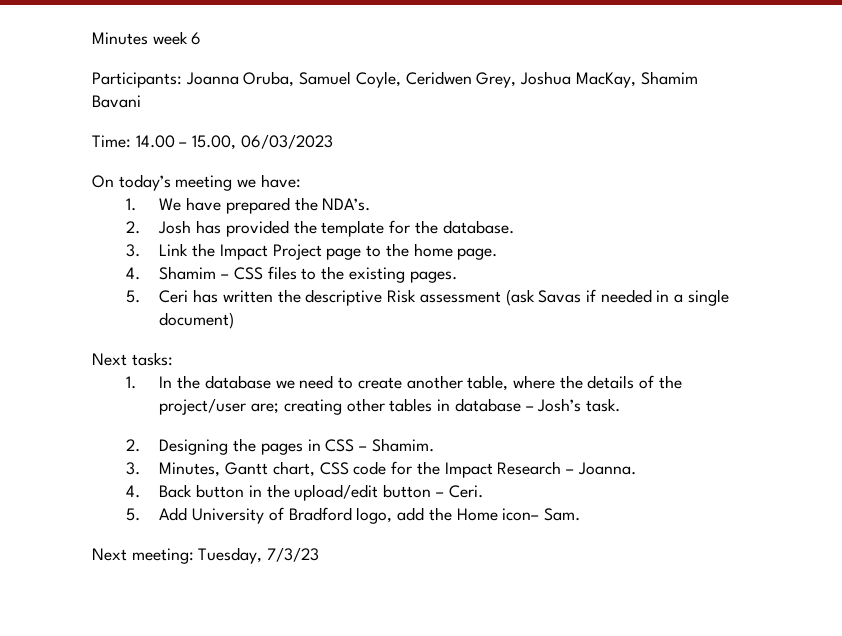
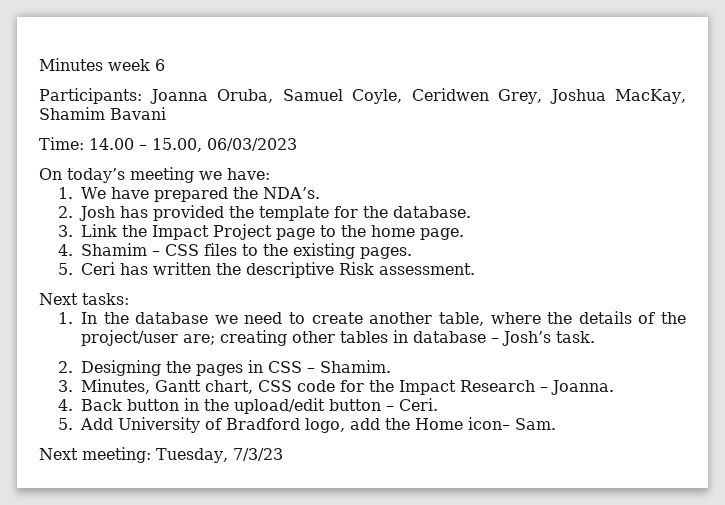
- 5. Ceri has written the descriptive Risk assessment (ask Savas if needed in a single document)
+ 5. Ceri has written the descriptive Risk assessment.

